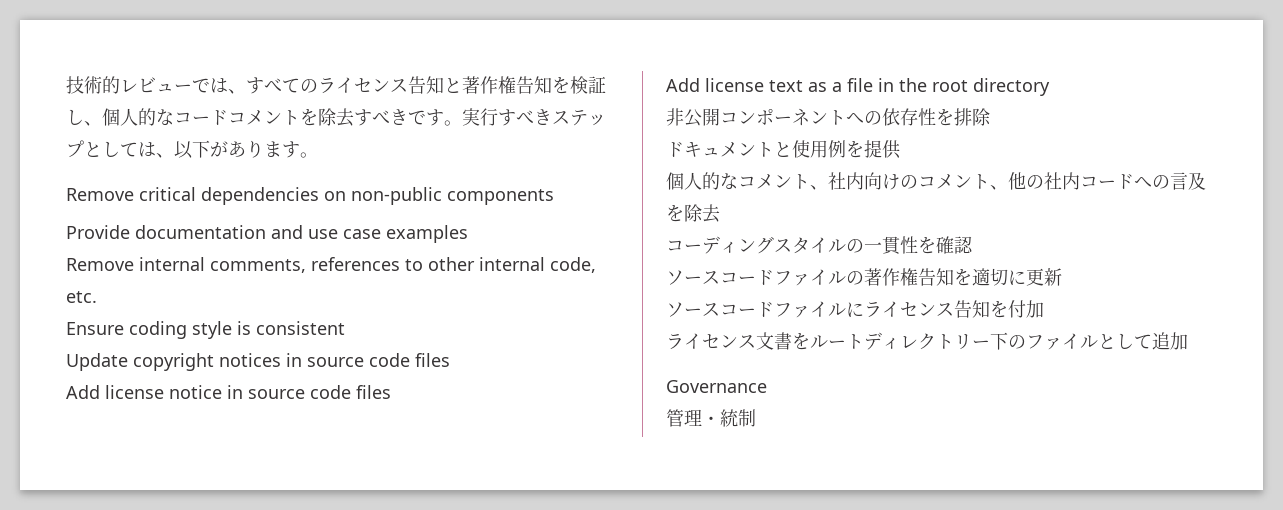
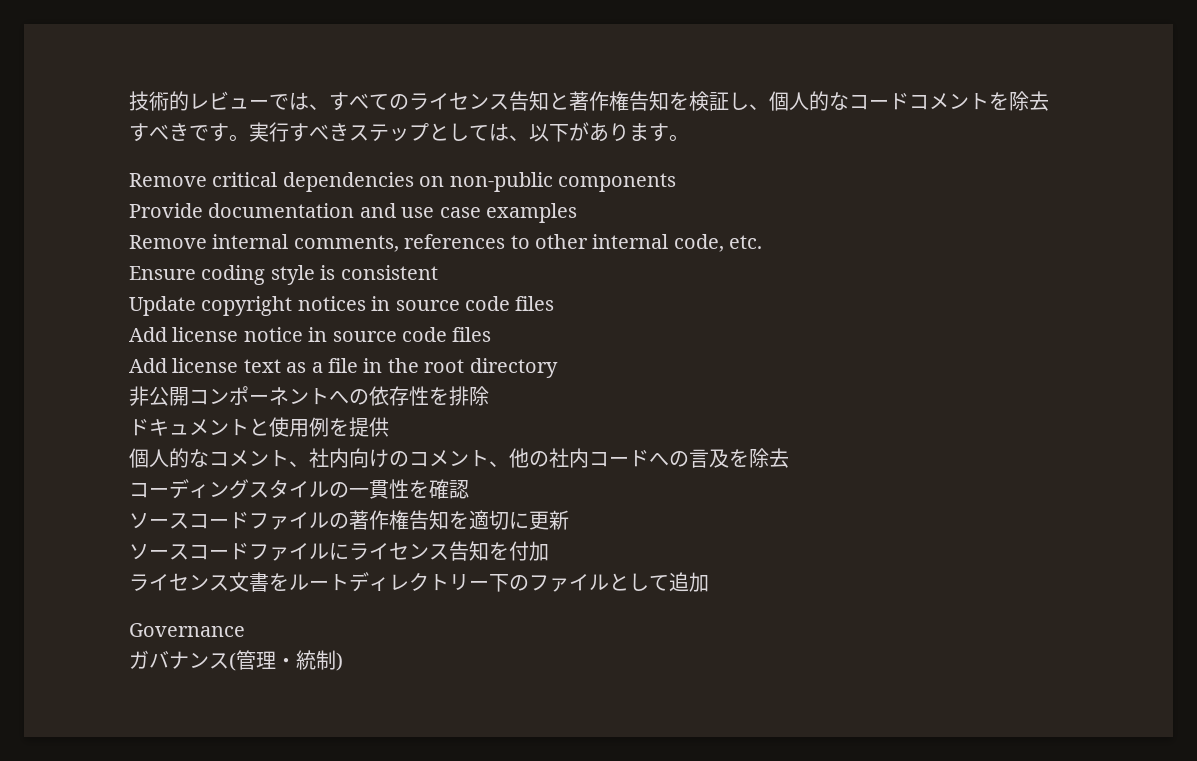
- 管理・統制
+ ガバナンス(管理・統制)

